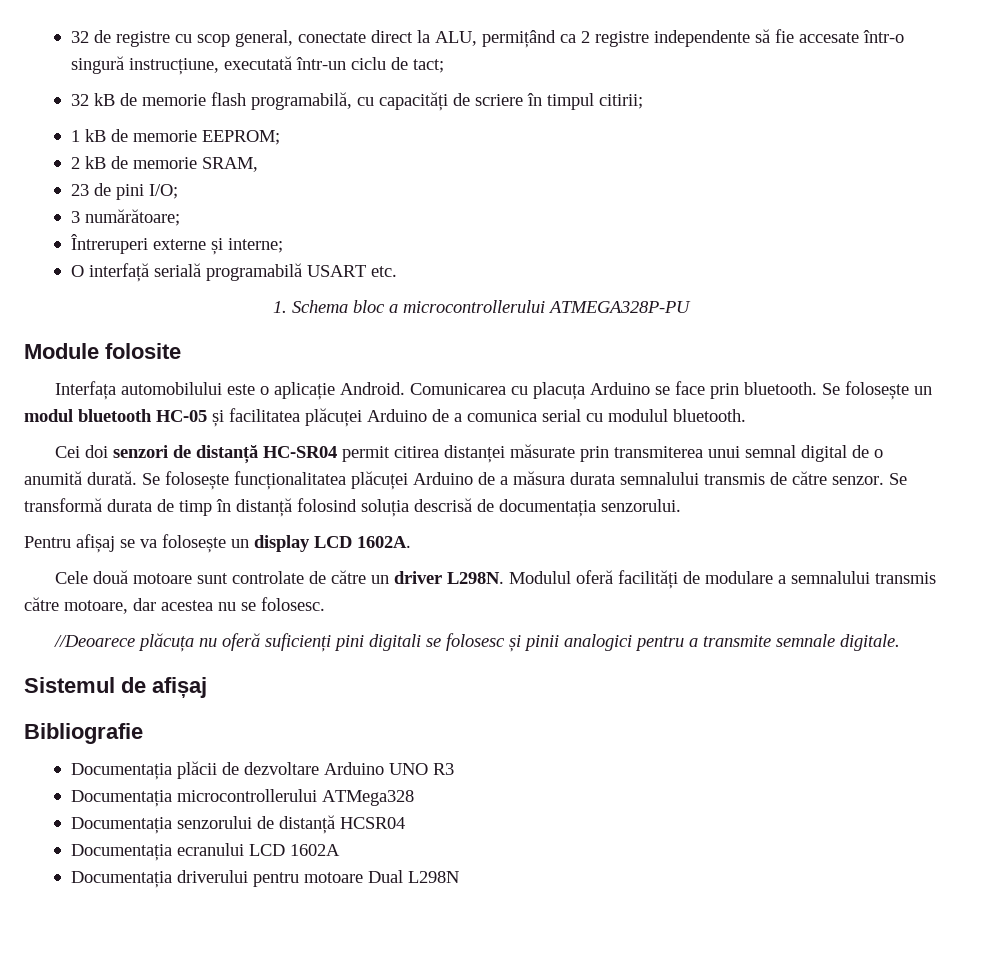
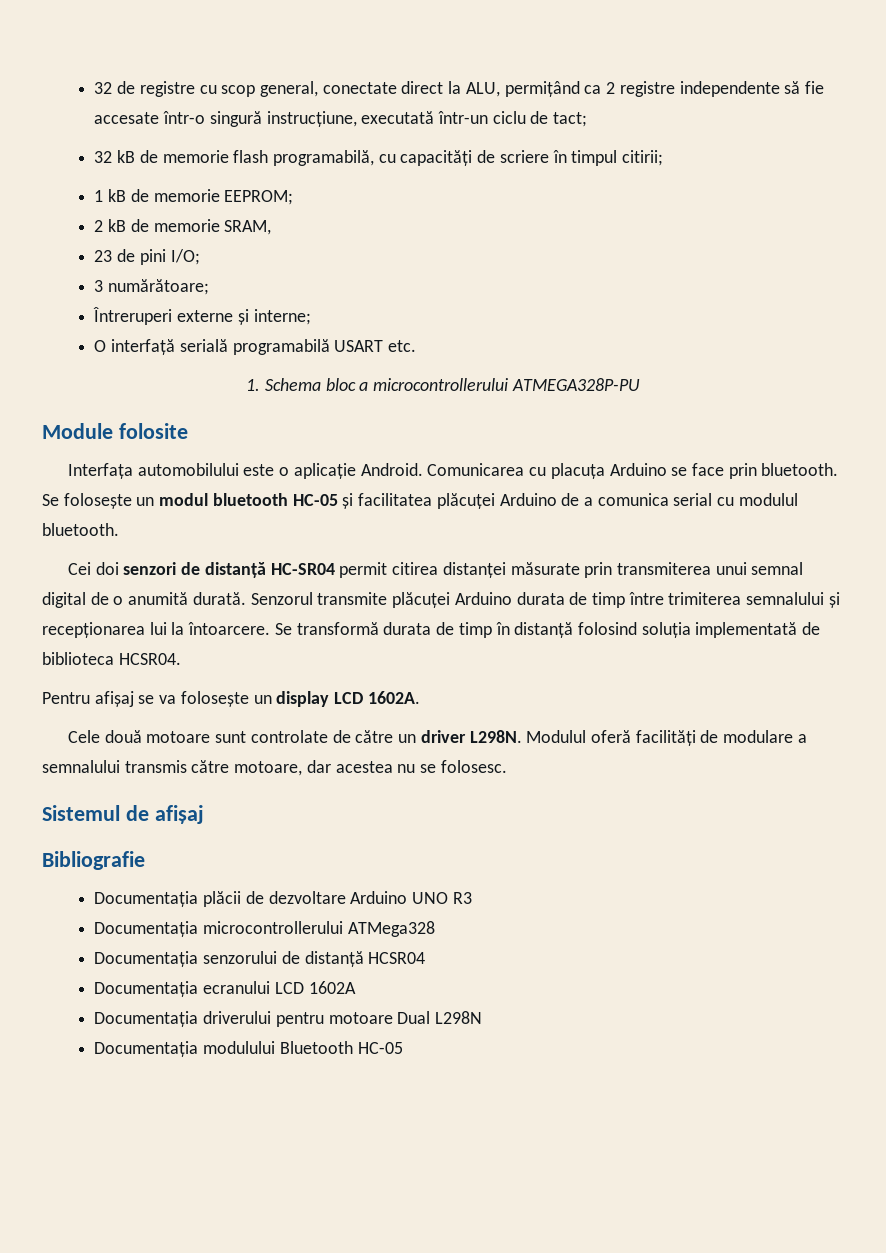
- Se folosește funcționalitatea plăcuței Arduino de a măsura durata semnalului transmis de către senzor.
+ Senzorul transmite plăcuței Arduino durata de timp între trimiterea semnalului și recepționarea lui la întoarcere.
- Se transformă durata de timp în distanță folosind soluția descrisă de documentația senzorului.
+ Se transformă durata de timp în distanță folosind soluția implementată de biblioteca HCSR04.
- //Deoarece plăcuța nu oferă suficienți pini digitali se folosesc și pinii analogici pentru a transmite semnale digitale.
+ Documentația modulului Bluetooth HC-05

